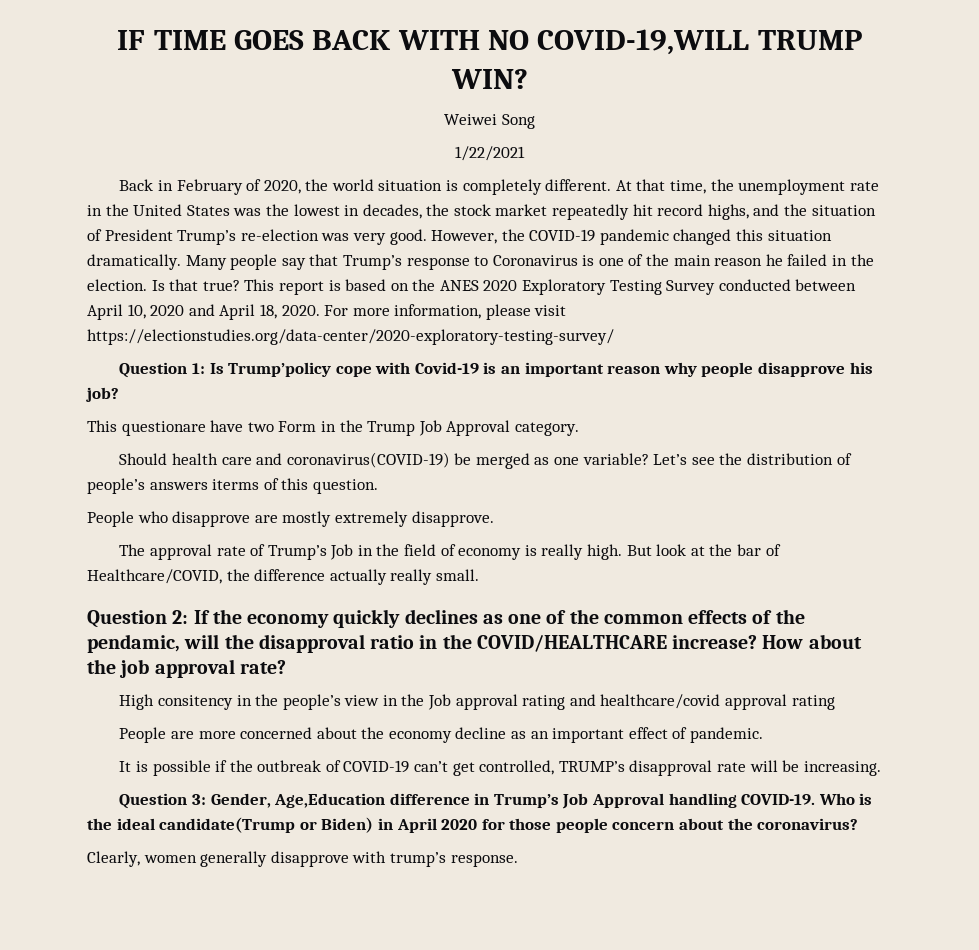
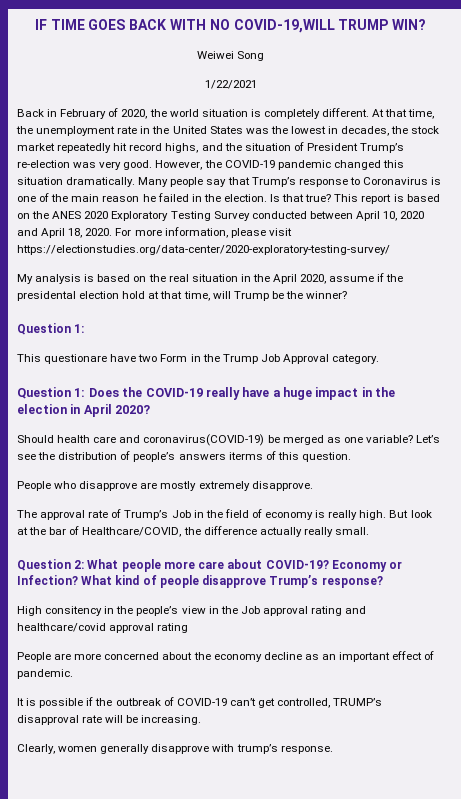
- Question 1: Is Trump’policy cope with Covid-19 is an important reason why people disapprove his job?
+ My analysis is based on the real situation in the April 2020, assume if the presidental election hold at that time, will Trump be the winner?
+ Question 1:
+ Question 1: Does the COVID-19 really have a huge impact in the election in April 2020?
- Question 2: If the economy quickly declines as one of the common effects of the pendamic, will the disapproval ratio in the COVID/HEALTHCARE increase? How about the job approval rate?
+ Question 2: What people more care about COVID-19? Economy or Infection? What kind of people disapprove Trump’s response?
- Question 3: Gender, Age,Education difference in Trump’s Job Approval handling COVID-19. Who is the ideal candidate(Trump or Biden) in April 2020 for those people concern about the coronavirus?

